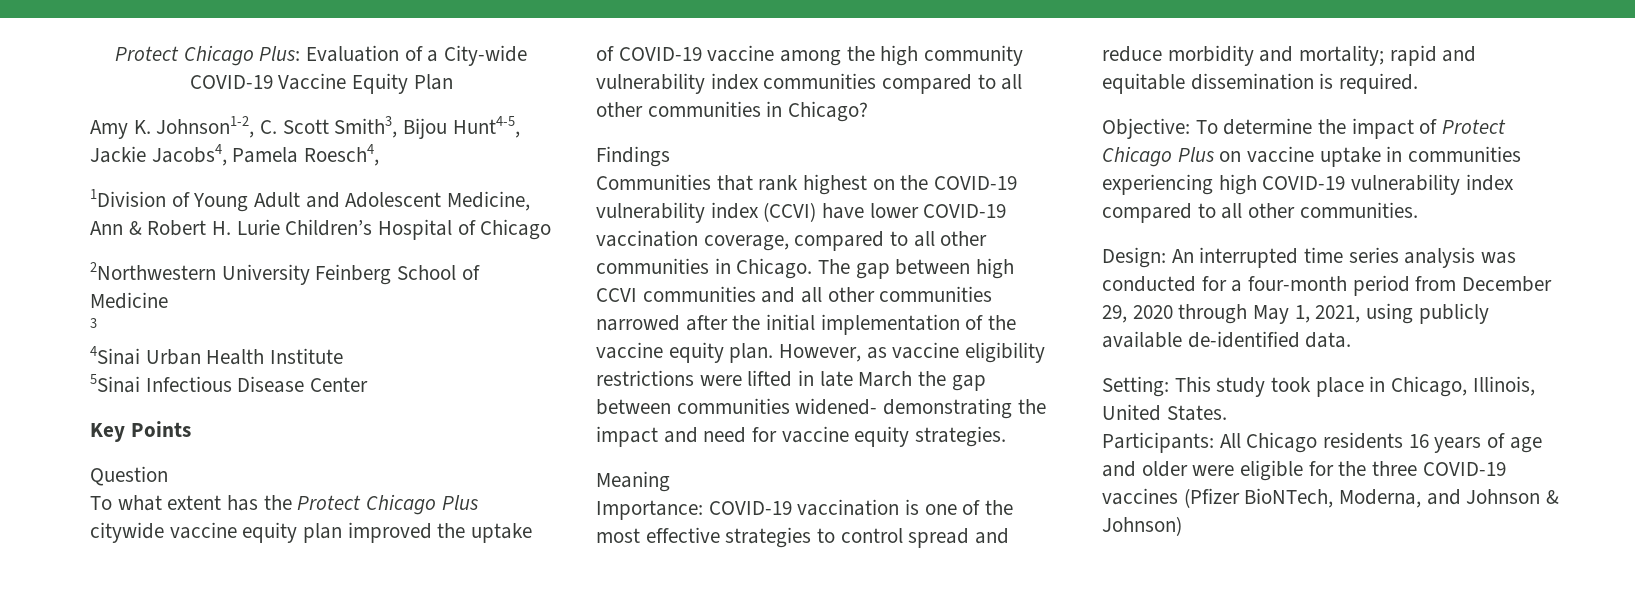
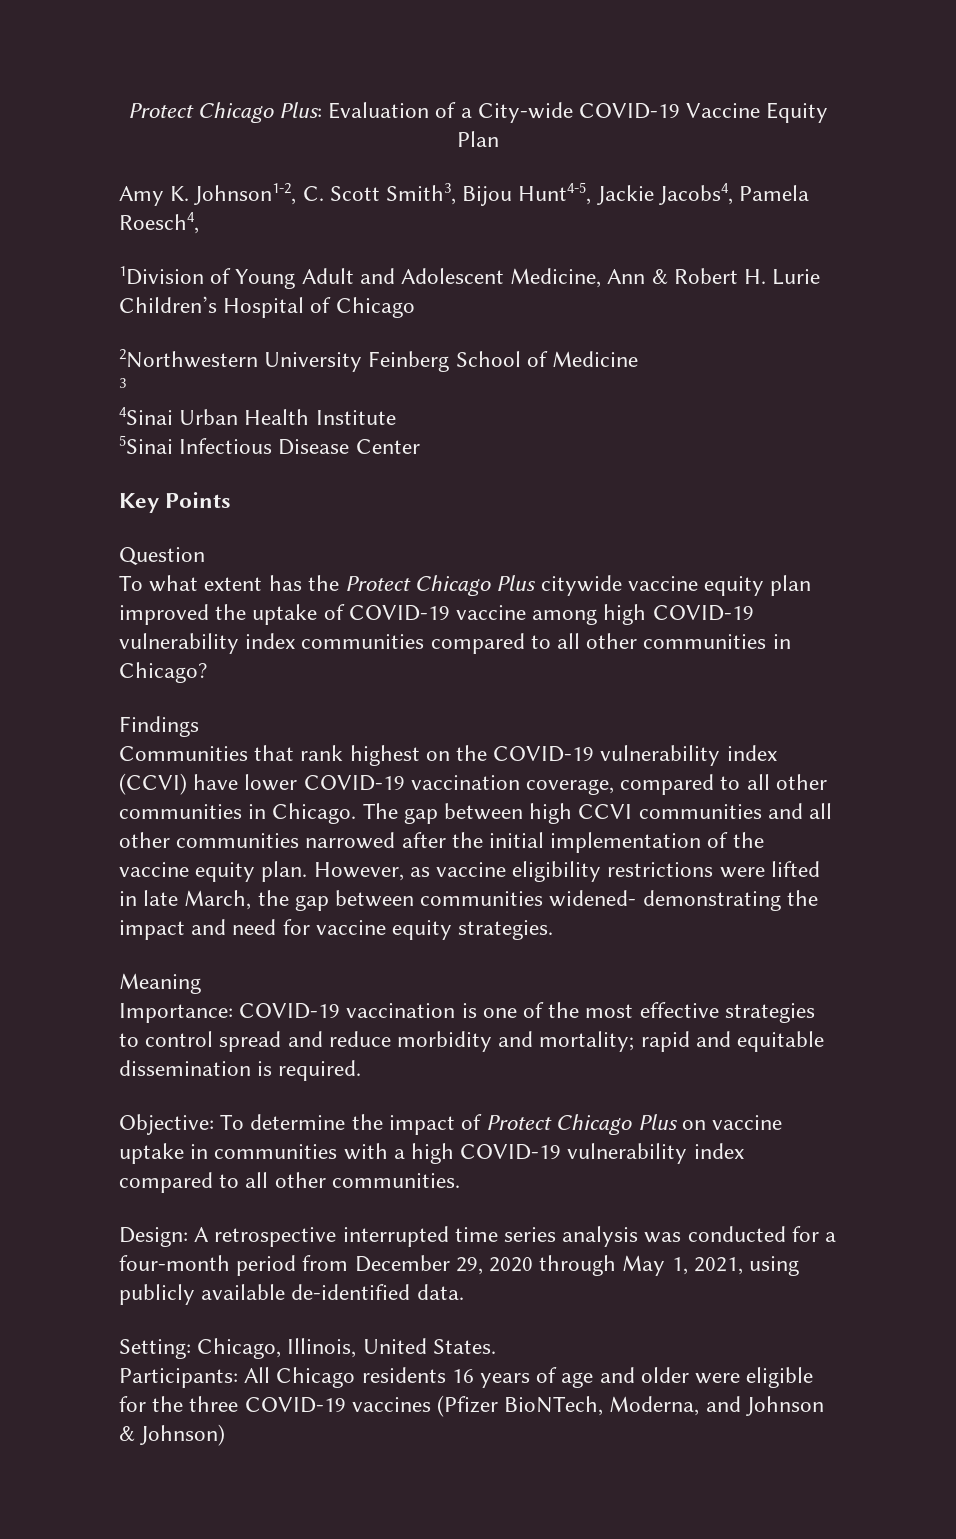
- To what extent has the Protect Chicago Plus citywide vaccine equity plan improved the uptake of COVID-19 vaccine among the high community vulnerability index communities compared to all other communities in Chicago?
+ To what extent has the Protect Chicago Plus citywide vaccine equity plan improved the uptake of COVID-19 vaccine among high COVID-19 vulnerability index communities compared to all other communities in Chicago?
- However, as vaccine eligibility restrictions were lifted in late March the gap between communities widened- demonstrating the impact and need for vaccine equity strategies.
+ However, as vaccine eligibility restrictions were lifted in late March, the gap between communities widened- demonstrating the impact and need for vaccine equity strategies.
- Objective: To determine the impact of Protect Chicago Plus on vaccine uptake in communities experiencing high COVID-19 vulnerability index compared to all other communities.
+ Objective: To determine the impact of Protect Chicago Plus on vaccine uptake in communities with a high COVID-19 vulnerability index compared to all other communities.
- Design: An interrupted time series analysis was conducted for a four-month period from December 29, 2020 through May 1, 2021, using publicly available de-identified data.
+ Design: A retrospective interrupted time series analysis was conducted for a four-month period from December 29, 2020 through May 1, 2021, using publicly available de-identified data.
- Setting: This study took place in Chicago, Illinois, United States.
+ Setting: Chicago, Illinois, United States.

